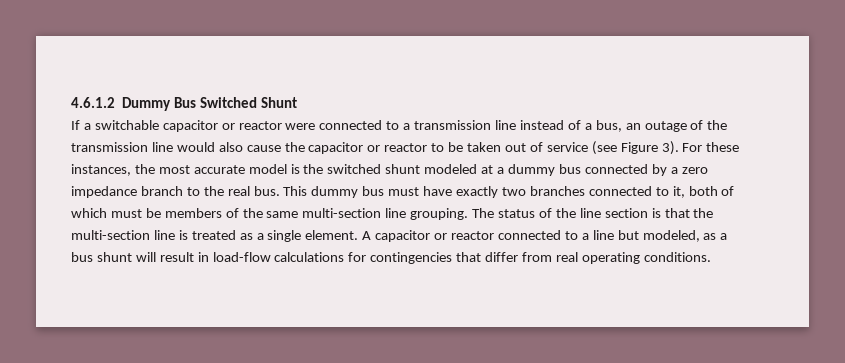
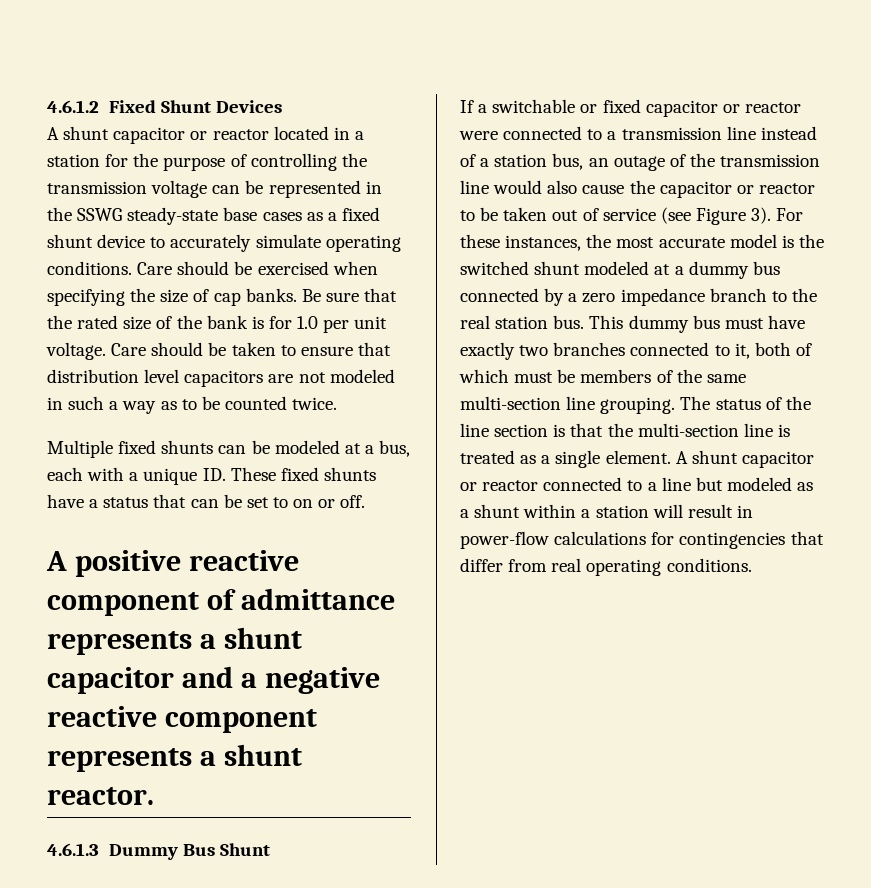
- 4.6.1.2 Dummy Bus Switched Shunt
+ 4.6.1.2 Fixed Shunt Devices
+ A shunt capacitor or reactor located in a station for the purpose of controlling the transmission voltage can be represented in the SSWG steady-state base cases as a fixed shunt device to accurately simulate operating conditions. Care should be exercised when specifying the size of cap banks. Be sure that the rated size of the bank is for 1.0 per unit voltage. Care should be taken to ensure that distribution level capacitors are not modeled in such a way as to be counted twice.
+ Multiple fixed shunts can be modeled at a bus, each with a unique ID. These fixed shunts have a status that can be set to on or off.
+ A positive reactive component of admittance represents a shunt capacitor and a negative reactive component represents a shunt reactor.
+ 4.6.1.3 Dummy Bus Shunt
- If a switchable capacitor or reactor were connected to a transmission line instead of a bus, an outage of the transmission line would also cause the capacitor or reactor to be taken out of service (see Figure 3).
+ If a switchable or fixed capacitor or reactor were connected to a transmission line instead of a station bus, an outage of the transmission line would also cause the capacitor or reactor to be taken out of service (see Figure 3).
- For these instances, the most accurate model is the switched shunt modeled at a dummy bus connected by a zero impedance branch to the real bus.
+ For these instances, the most accurate model is the switched shunt modeled at a dummy bus connected by a zero impedance branch to the real station bus.
- A capacitor or reactor connected to a line but modeled, as a bus shunt will result in load-flow calculations for contingencies that differ from real operating conditions.
+ A shunt capacitor or reactor connected to a line but modeled as a shunt within a station will result in power-flow calculations for contingencies that differ from real operating conditions.

